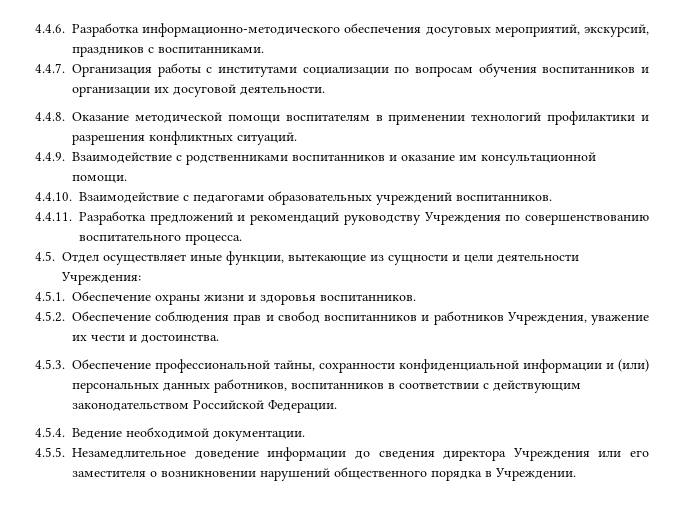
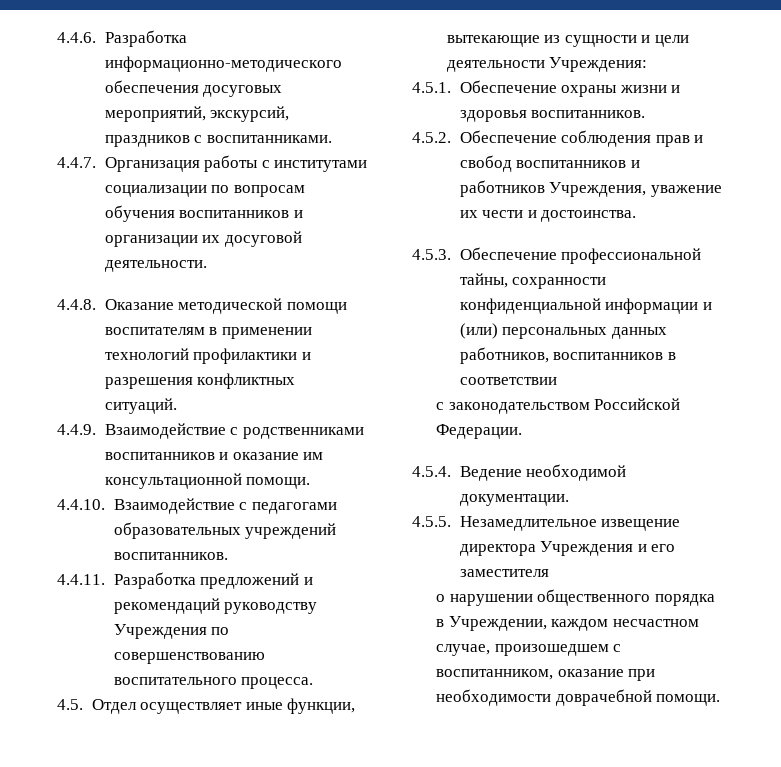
- 4.5.3. Обеспечение профессиональной тайны, сохранности конфиденциальной информации и (или) персональных данных работников, воспитанников в соответствии с действующим законодательством Российской Федерации.
+ 4.5.3. Обеспечение профессиональной тайны, сохранности конфиденциальной информации и (или) персональных данных работников, воспитанников в соответствии
+ с законодательством Российской Федерации.
- 4.5.5. Незамедлительное доведение информации до сведения директора Учреждения или его заместителя о возникновении нарушений общественного порядка в Учреждении.
+ 4.5.5. Незамедлительное извещение директора Учреждения и его заместителя
+ о нарушении общественного порядка в Учреждении, каждом несчастном случае, произошедшем с воспитанником, оказание при необходимости доврачебной помощи.

